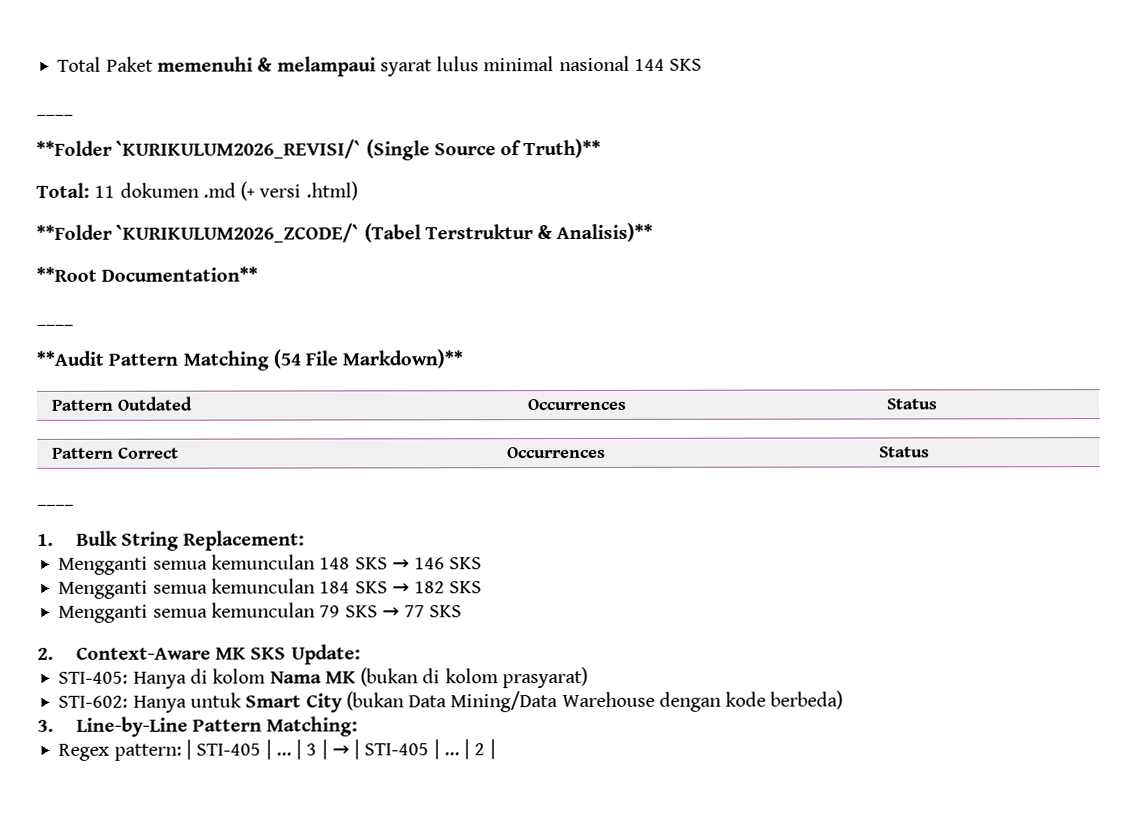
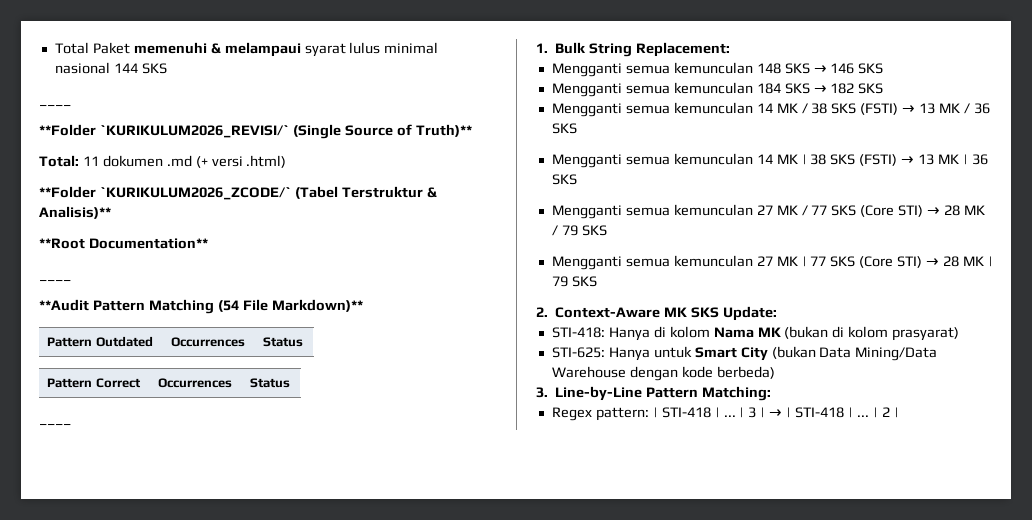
- Mengganti semua kemunculan 79 SKS → 77 SKS
+ Mengganti semua kemunculan 14 MK / 38 SKS (FSTI) → 13 MK / 36 SKS
+ Mengganti semua kemunculan 14 MK | 38 SKS (FSTI) → 13 MK | 36 SKS
+ Mengganti semua kemunculan 27 MK / 77 SKS (Core STI) → 28 MK / 79 SKS
+ Mengganti semua kemunculan 27 MK | 77 SKS (Core STI) → 28 MK | 79 SKS
- STI-405: Hanya di kolom Nama MK (bukan di kolom prasyarat)
+ STI-418: Hanya di kolom Nama MK (bukan di kolom prasyarat)
- STI-602: Hanya untuk Smart City (bukan Data Mining/Data Warehouse dengan kode berbeda)
+ STI-625: Hanya untuk Smart City (bukan Data Mining/Data Warehouse dengan kode berbeda)
- Regex pattern: | STI-405 | ...
+ Regex pattern: | STI-418 | ...
- | 3 | → | STI-405 | ...
+ | 3 | → | STI-418 | ...

